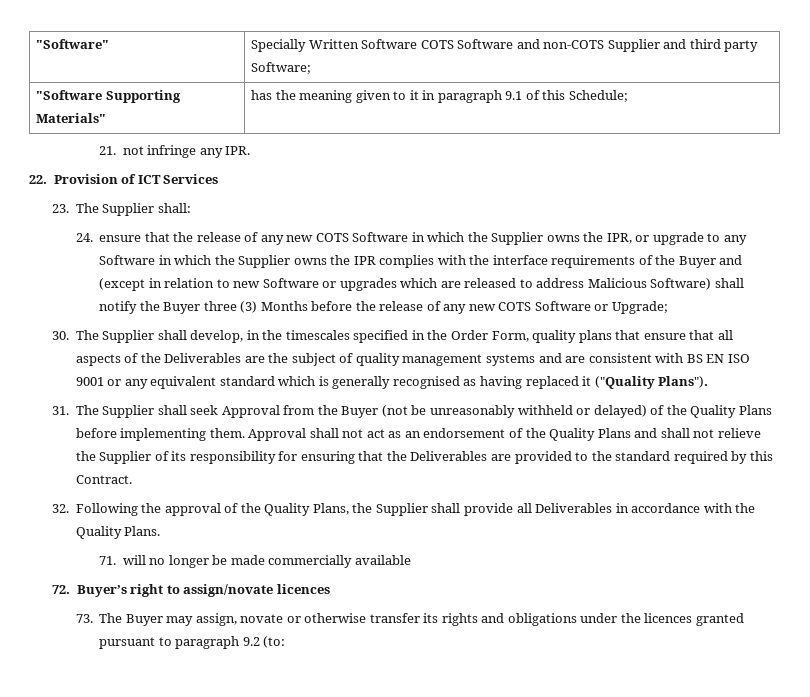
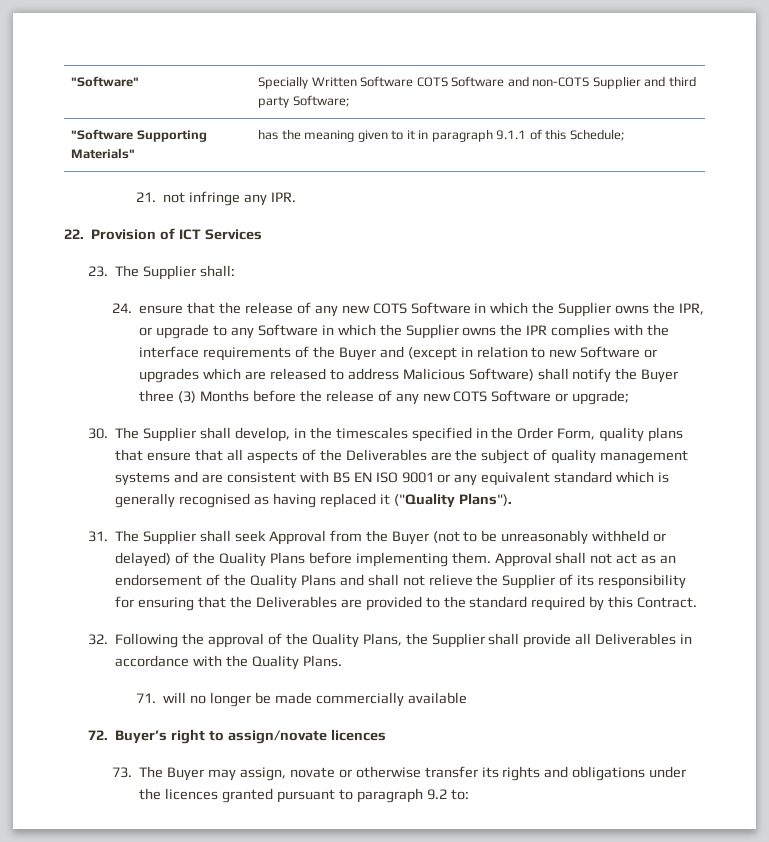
- "Software Supporting Materials" | has the meaning given to it in paragraph 9.1 of this Schedule;
+ "Software Supporting Materials" | has the meaning given to it in paragraph 9.1.1 of this Schedule;
- 24. ensure that the release of any new COTS Software in which the Supplier owns the IPR, or upgrade to any Software in which the Supplier owns the IPR complies with the interface requirements of the Buyer and (except in relation to new Software or upgrades which are released to address Malicious Software) shall notify the Buyer three (3) Months before the release of any new COTS Software or Upgrade;
+ 24. ensure that the release of any new COTS Software in which the Supplier owns the IPR, or upgrade to any Software in which the Supplier owns the IPR complies with the interface requirements of the Buyer and (except in relation to new Software or upgrades which are released to address Malicious Software) shall notify the Buyer three (3) Months before the release of any new COTS Software or upgrade;
- 31. The Supplier shall seek Approval from the Buyer (not be unreasonably withheld or delayed) of the Quality Plans before implementing them.
+ 31. The Supplier shall seek Approval from the Buyer (not to be unreasonably withheld or delayed) of the Quality Plans before implementing them.
- 73. The Buyer may assign, novate or otherwise transfer its rights and obligations under the licences granted pursuant to paragraph 9.2 (to:
+ 73. The Buyer may assign, novate or otherwise transfer its rights and obligations under the licences granted pursuant to paragraph 9.2 to:

